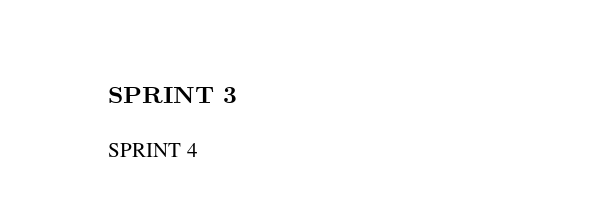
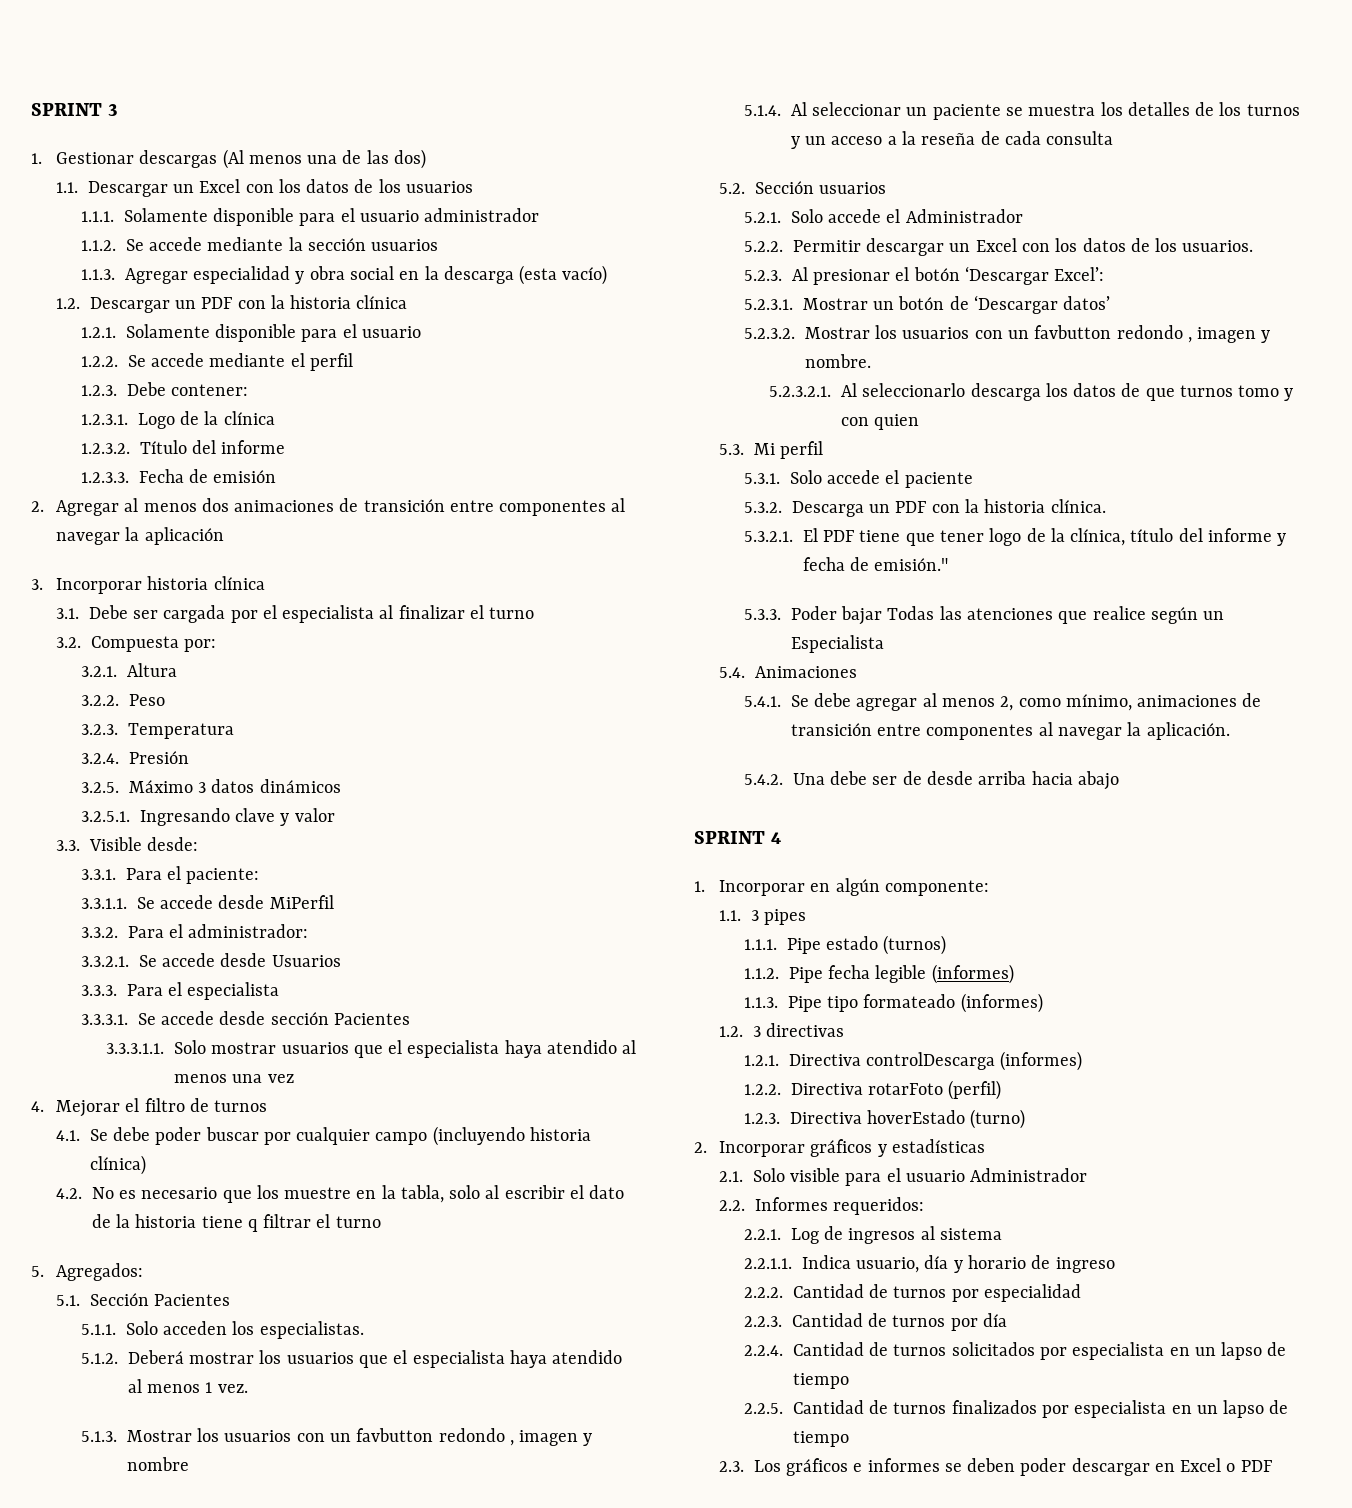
+ 1. Gestionar descargas (Al menos una de las dos)
+ 1.1. Descargar un Excel con los datos de los usuarios
+ 1.1.1. Solamente disponible para el usuario administrador
+ 1.1.2. Se accede mediante la sección usuarios
+ 1.1.3. Agregar especialidad y obra social en la descarga (esta vacío)
+ 1.2. Descargar un PDF con la historia clínica
+ 1.2.1. Solamente disponible para el usuario
+ 1.2.2. Se accede mediante el perfil
+ 1.2.3. Debe contener:
+ 1.2.3.1. Logo de la clínica
+ 1.2.3.2. Título del informe
+ 1.2.3.3. Fecha de emisión
+ 2. Agregar al menos dos animaciones de transición entre componentes al navegar la aplicación
+ 3. Incorporar historia clínica
+ 3.1. Debe ser cargada por el especialista al finalizar el turno
+ 3.2. Compuesta por:
+ 3.2.1. Altura
+ 3.2.2. Peso
+ 3.2.3. Temperatura
+ 3.2.4. Presión
+ 3.2.5. Máximo 3 datos dinámicos
+ 3.2.5.1. Ingresando clave y valor
+ 3.3. Visible desde:
+ 3.3.1. Para el paciente:
+ 3.3.1.1. Se accede desde MiPerfil
+ 3.3.2. Para el administrador:
+ 3.3.2.1. Se accede desde Usuarios
+ 3.3.3. Para el especialista
+ 3.3.3.1. Se accede desde sección Pacientes
+ 3.3.3.1.1. Solo mostrar usuarios que el especialista haya atendido al menos una vez
+ 4. Mejorar el filtro de turnos
+ 4.1. Se debe poder buscar por cualquier campo (incluyendo historia clínica)
+ 4.2. No es necesario que los muestre en la tabla, solo al escribir el dato de la historia tiene q filtrar el turno
+ 5. Agregados:
+ 5.1. Sección Pacientes
+ 5.1.1. Solo acceden los especialistas.
+ 5.1.2. Deberá mostrar los usuarios que el especialista haya atendido al menos 1 vez.
+ 5.1.3. Mostrar los usuarios con un favbutton redondo , imagen y nombre
+ 5.1.4. Al seleccionar un paciente se muestra los detalles de los turnos y un acceso a la reseña de cada consulta
+ 5.2. Sección usuarios
+ 5.2.1. Solo accede el Administrador
+ 5.2.2. Permitir descargar un Excel con los datos de los usuarios.
+ 5.2.3. Al presionar el botón ‘Descargar Excel’:
+ 5.2.3.1. Mostrar un botón de ‘Descargar datos’
+ 5.2.3.2. Mostrar los usuarios con un favbutton redondo , imagen y nombre.
+ 5.2.3.2.1. Al seleccionarlo descarga los datos de que turnos tomo y con quien
+ 5.3. Mi perfil
+ 5.3.1. Solo accede el paciente
+ 5.3.2. Descarga un PDF con la historia clínica.
+ 5.3.2.1. El PDF tiene que tener logo de la clínica, título del informe y fecha de emisión."
+ 5.3.3. Poder bajar Todas las atenciones que realice según un Especialista
+ 5.4. Animaciones
+ 5.4.1. Se debe agregar al menos 2, como mínimo, animaciones de transición entre componentes al navegar la aplicación.
+ 5.4.2. Una debe ser de desde arriba hacia abajo
  SPRINT 4
+ 1. Incorporar en algún componente:
+ 1.1. 3 pipes
+ 1.1.1. Pipe estado (turnos)
+ 1.1.2. Pipe fecha legible (informes)
+ 1.1.3. Pipe tipo formateado (informes)
+ 1.2. 3 directivas
+ 1.2.1. Directiva controlDescarga (informes)
+ 1.2.2. Directiva rotarFoto (perfil)
+ 1.2.3. Directiva hoverEstado (turno)
+ 2. Incorporar gráficos y estadísticas
+ 2.1. Solo visible para el usuario Administrador
+ 2.2. Informes requeridos:
+ 2.2.1. Log de ingresos al sistema
+ 2.2.1.1. Indica usuario, día y horario de ingreso
+ 2.2.2. Cantidad de turnos por especialidad
+ 2.2.3. Cantidad de turnos por día
+ 2.2.4. Cantidad de turnos solicitados por especialista en un lapso de tiempo
+ 2.2.5. Cantidad de turnos finalizados por especialista en un lapso de tiempo
+ 2.3. Los gráficos e informes se deben poder descargar en Excel o PDF

